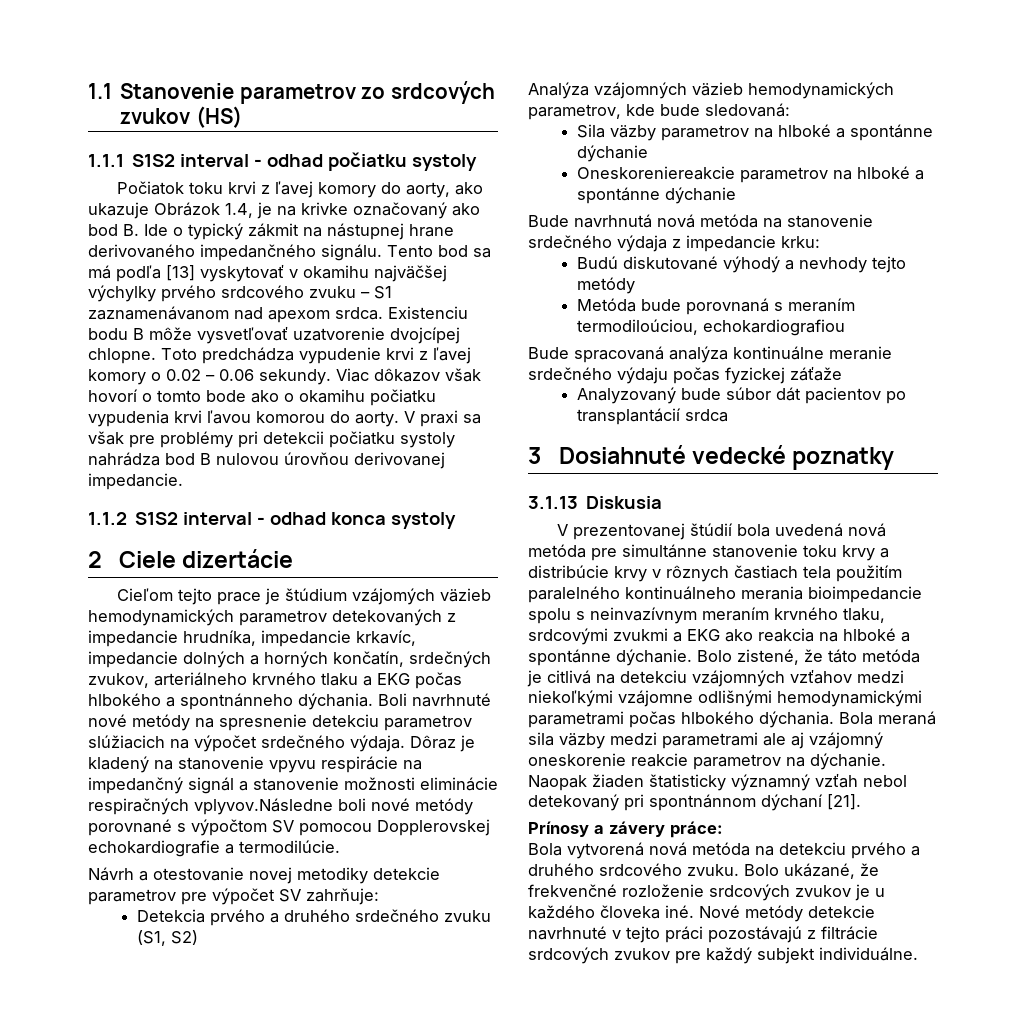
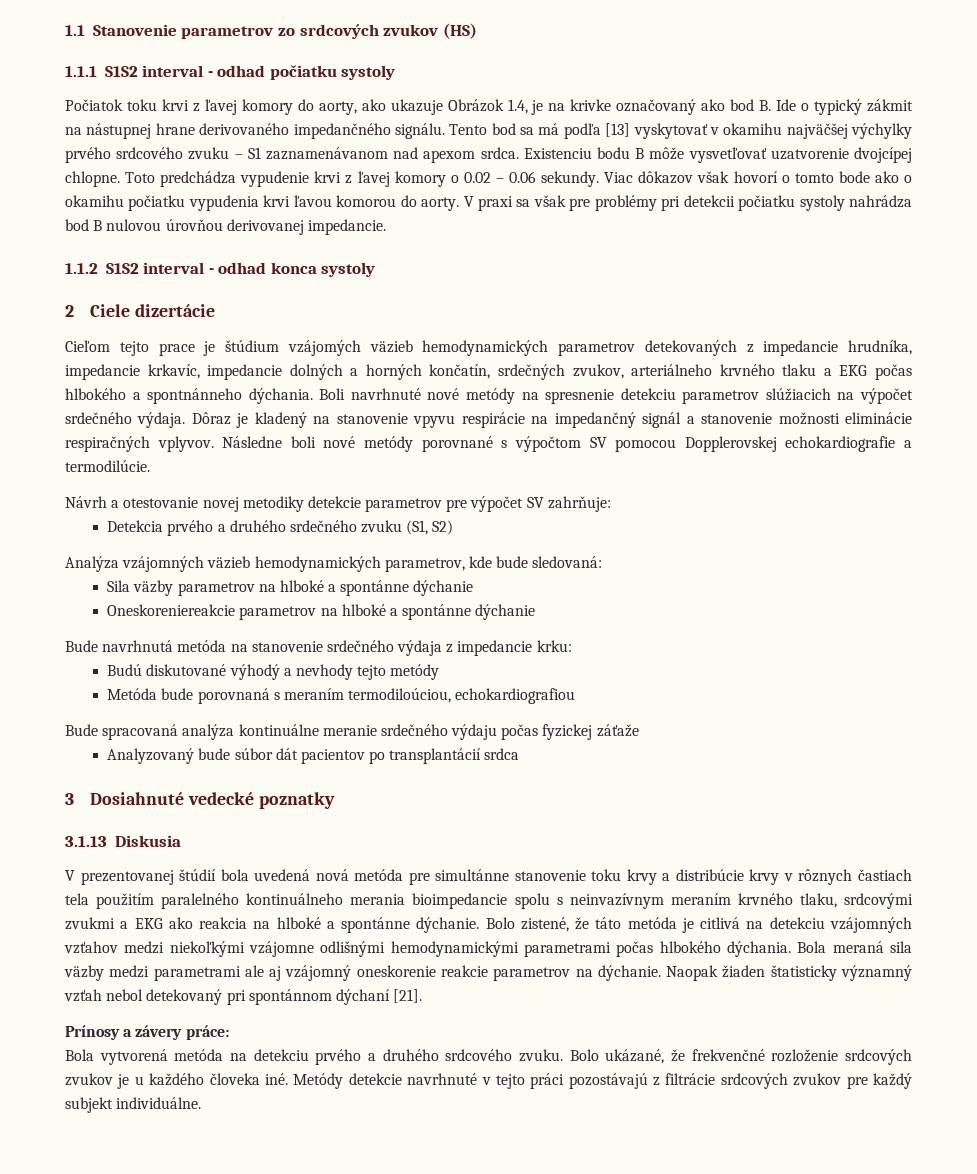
- Dôraz je kladený na stanovenie vpyvu respirácie na impedančný signál a stanovenie možnosti eliminácie respiračných vplyvov.Následne boli nové metódy porovnané s výpočtom SV pomocou Dopplerovskej echokardiografie a termodilúcie.
+ Dôraz je kladený na stanovenie vpyvu respirácie na impedančný signál a stanovenie možnosti eliminácie respiračných vplyvov. Následne boli nové metódy porovnané s výpočtom SV pomocou Dopplerovskej echokardiografie a termodilúcie.
- Bude navrhnutá nová metóda na stanovenie srdečného výdaja z impedancie krku:
+ Bude navrhnutá metóda na stanovenie srdečného výdaja z impedancie krku:
- Naopak žiaden štatisticky významný vzťah nebol detekovaný pri spontnánnom dýchaní [21].
+ Naopak žiaden štatisticky významný vzťah nebol detekovaný pri spontánnom dýchaní [21].
- Bola vytvorená nová metóda na detekciu prvého a druhého srdcového zvuku.
+ Bola vytvorená metóda na detekciu prvého a druhého srdcového zvuku.
- Nové metódy detekcie navrhnuté v tejto práci pozostávajú z filtrácie srdcových zvukov pre každý subjekt individuálne.
+ Metódy detekcie navrhnuté v tejto práci pozostávajú z filtrácie srdcových zvukov pre každý subjekt individuálne.

